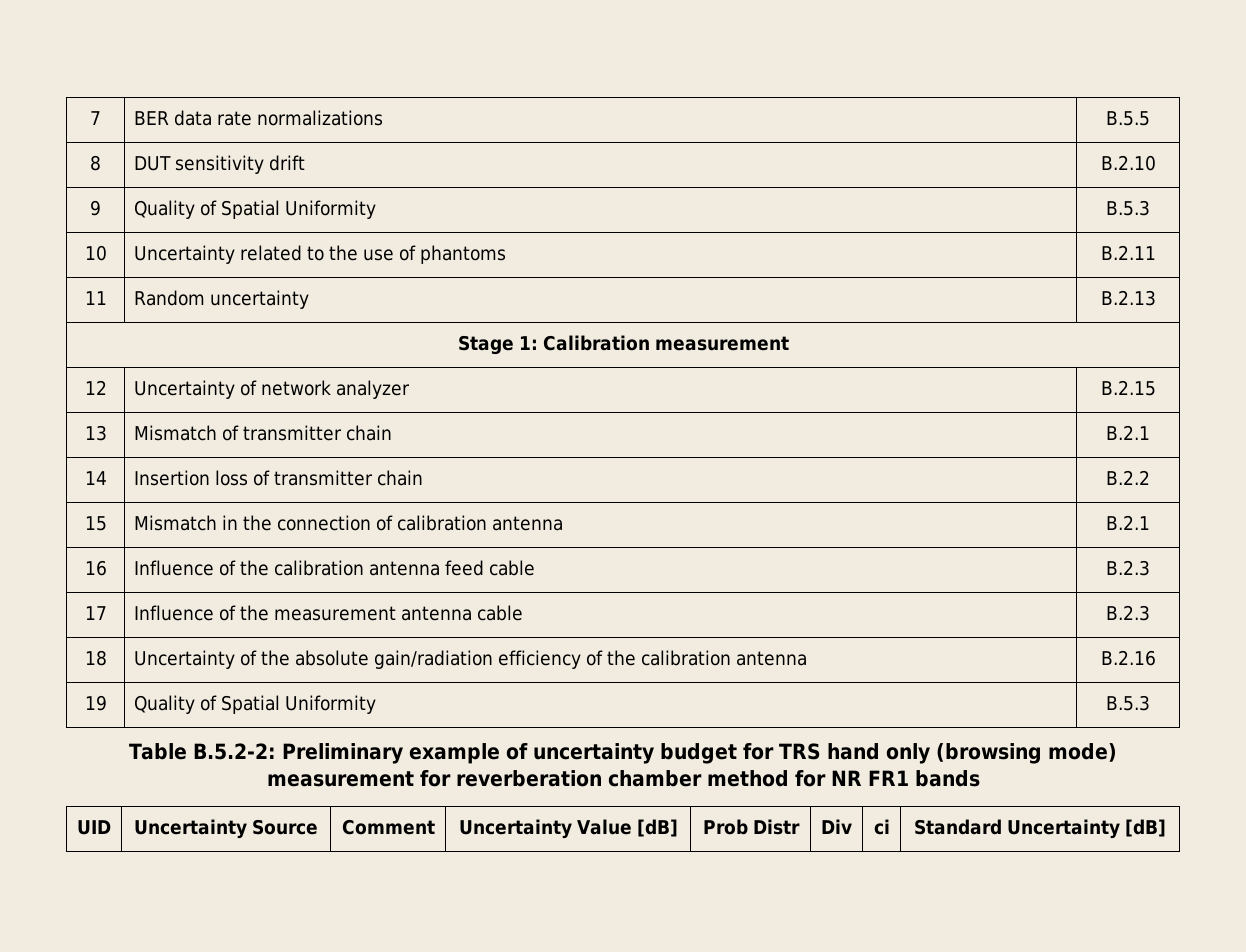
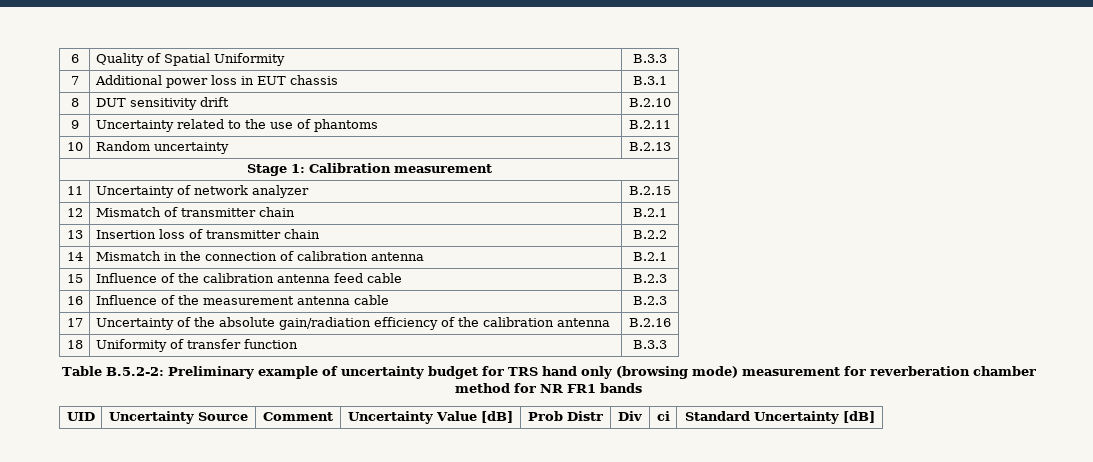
- 7 | BER data rate normalizations | B.5.5
+ 6 | Quality of Spatial Uniformity | B.3.3
+ 7 | Additional power loss in EUT chassis | B.3.1
- 9 | Quality of Spatial Uniformity | B.5.3
- 10 | Uncertainty related to the use of phantoms | B.2.11
+ 9 | Uncertainty related to the use of phantoms | B.2.11
- 11 | Random uncertainty | B.2.13
+ 10 | Random uncertainty | B.2.13
- 12 | Uncertainty of network analyzer | B.2.15
+ 11 | Uncertainty of network analyzer | B.2.15
- 13 | Mismatch of transmitter chain | B.2.1
+ 12 | Mismatch of transmitter chain | B.2.1
- 14 | Insertion loss of transmitter chain | B.2.2
+ 13 | Insertion loss of transmitter chain | B.2.2
- 15 | Mismatch in the connection of calibration antenna | B.2.1
+ 14 | Mismatch in the connection of calibration antenna | B.2.1
- 16 | Influence of the calibration antenna feed cable | B.2.3
+ 15 | Influence of the calibration antenna feed cable | B.2.3
- 17 | Influence of the measurement antenna cable | B.2.3
+ 16 | Influence of the measurement antenna cable | B.2.3
- 18 | Uncertainty of the absolute gain/radiation efficiency of the calibration antenna | B.2.16
+ 17 | Uncertainty of the absolute gain/radiation efficiency of the calibration antenna | B.2.16
- 19 | Quality of Spatial Uniformity | B.5.3
+ 18 | Uniformity of transfer function | B.3.3

